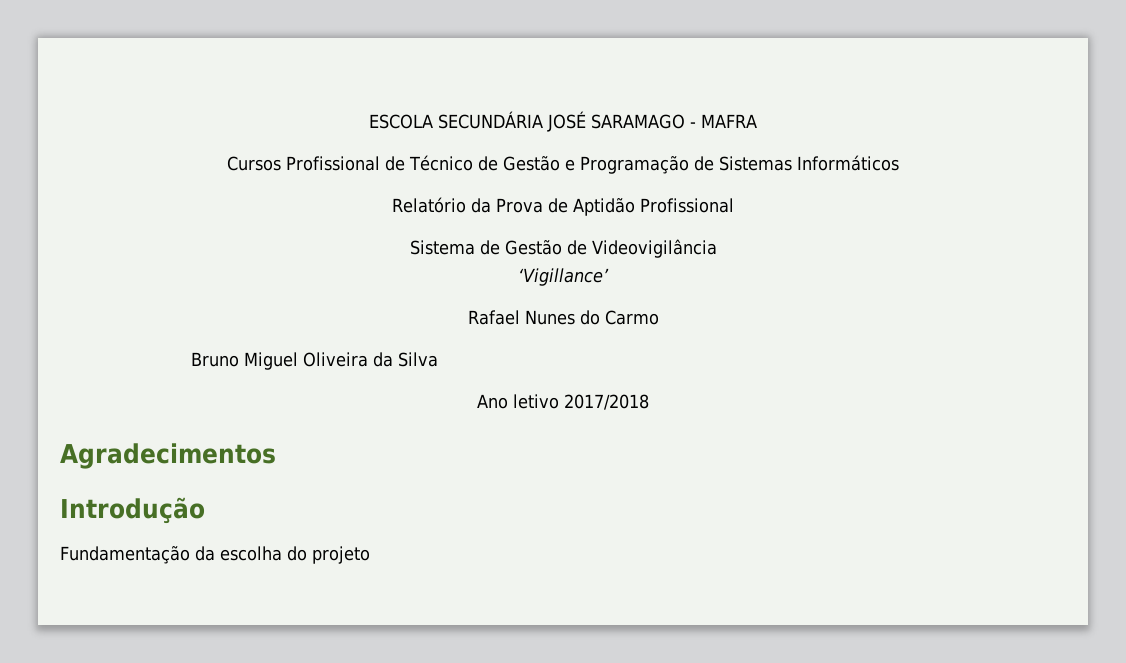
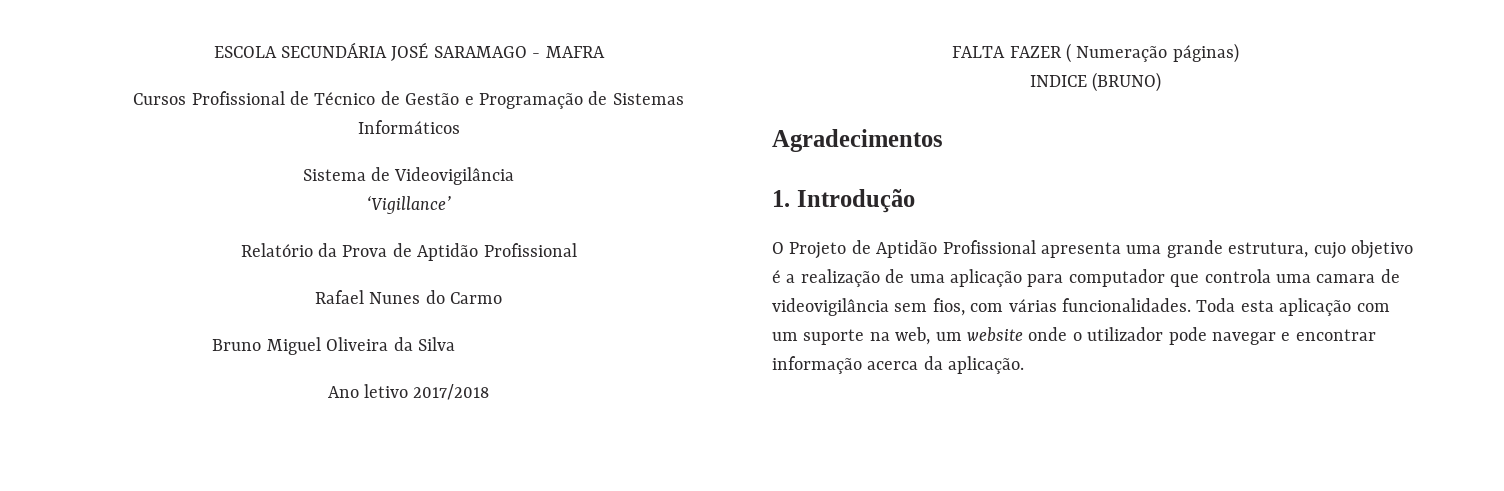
+ Sistema de Videovigilância
+ ‘Vigillance’
- Sistema de Gestão de Videovigilância
- ‘Vigillance’
+ FALTA FAZER ( Numeração páginas)
+ INDICE (BRUNO)
- Introdução
+ 1. Introdução
- Fundamentação da escolha do projeto
+ O Projeto de Aptidão Profissional apresenta uma grande estrutura, cujo objetivo é a realização de uma aplicação para computador que controla uma camara de videovigilância sem fios, com várias funcionalidades. Toda esta aplicação com um suporte na web, um website onde o utilizador pode navegar e encontrar informação acerca da aplicação.

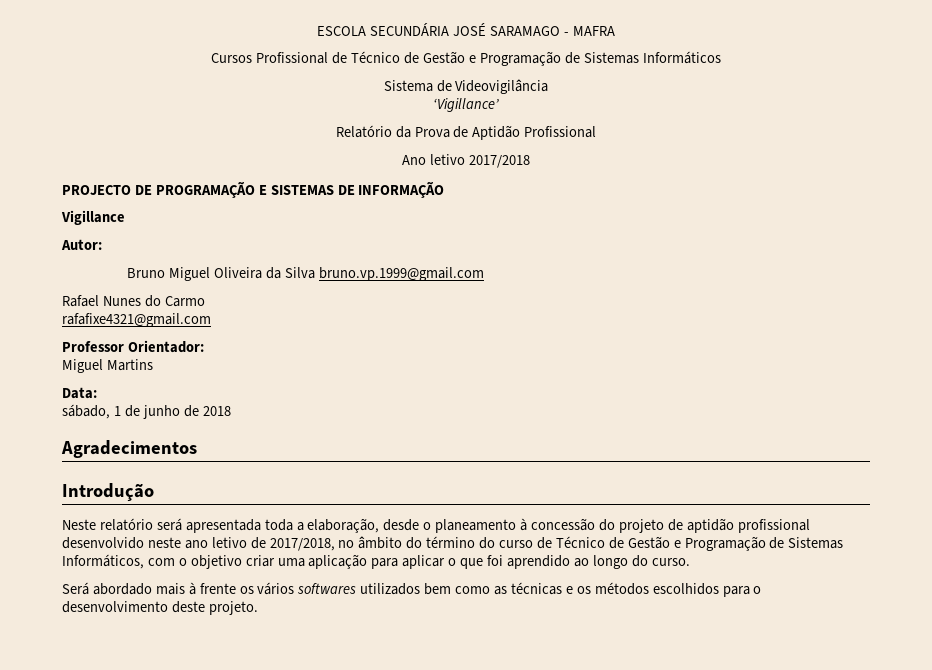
- Rafael Nunes do Carmo
+ Ano letivo 2017/2018
+ PROJECTO DE PROGRAMAÇÃO E SISTEMAS DE INFORMAÇÃO
+ Vigillance
+ Autor:
- Bruno Miguel Oliveira da Silva
- Ano letivo 2017/2018
- FALTA FAZER ( Numeração páginas)
- INDICE (BRUNO)
+ Bruno Miguel Oliveira da Silva bruno.vp.1999@gmail.com
+ Rafael Nunes do Carmo
+ rafafixe4321@gmail.com
+ Professor Orientador:
+ Miguel Martins
+ Data:
+ sábado, 1 de junho de 2018
- 1. Introdução
+ Introdução
- O Projeto de Aptidão Profissional apresenta uma grande estrutura, cujo objetivo é a realização de uma aplicação para computador que controla uma camara de videovigilância sem fios, com várias funcionalidades. Toda esta aplicação com um suporte na web, um website onde o utilizador pode navegar e encontrar informação acerca da aplicação.
+ Neste relatório será apresentada toda a elaboração, desde o planeamento à concessão do projeto de aptidão profissional desenvolvido neste ano letivo de 2017/2018, no âmbito do término do curso de Técnico de Gestão e Programação de Sistemas Informáticos, com o objetivo criar uma aplicação para aplicar o que foi aprendido ao longo do curso.
+ Será abordado mais à frente os vários softwares utilizados bem como as técnicas e os métodos escolhidos para o desenvolvimento deste projeto.

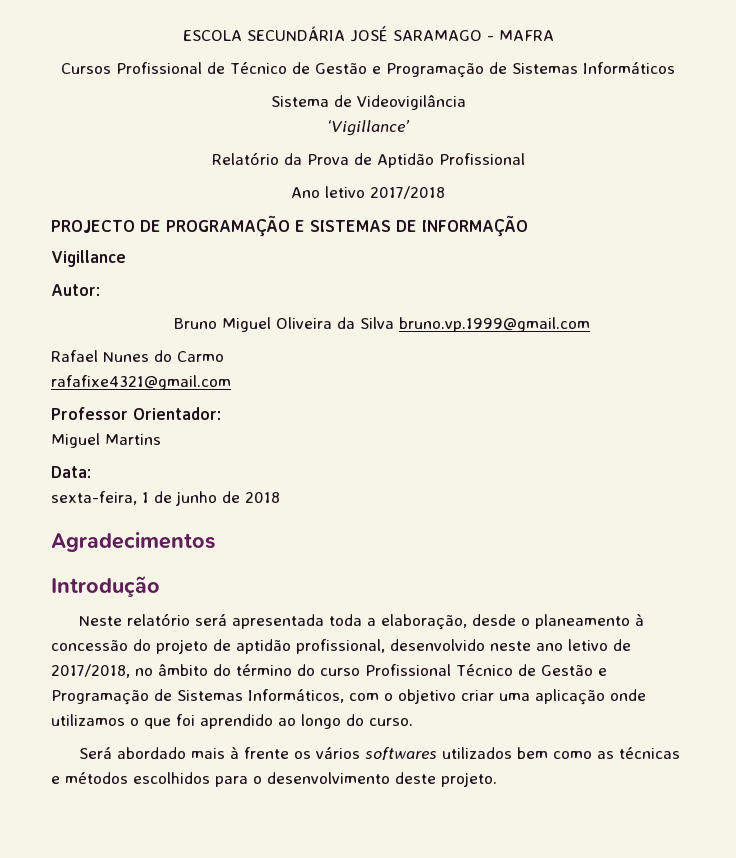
- sábado, 1 de junho de 2018
+ sexta-feira, 1 de junho de 2018
- Neste relatório será apresentada toda a elaboração, desde o planeamento à concessão do projeto de aptidão profissional desenvolvido neste ano letivo de 2017/2018, no âmbito do término do curso de Técnico de Gestão e Programação de Sistemas Informáticos, com o objetivo criar uma aplicação para aplicar o que foi aprendido ao longo do curso.
+ Neste relatório será apresentada toda a elaboração, desde o planeamento à concessão do projeto de aptidão profissional, desenvolvido neste ano letivo de 2017/2018, no âmbito do término do curso Profissional Técnico de Gestão e Programação de Sistemas Informáticos, com o objetivo criar uma aplicação onde utilizamos o que foi aprendido ao longo do curso.
- Será abordado mais à frente os vários softwares utilizados bem como as técnicas e os métodos escolhidos para o desenvolvimento deste projeto.
+ Será abordado mais à frente os vários softwares utilizados bem como as técnicas e métodos escolhidos para o desenvolvimento deste projeto.

